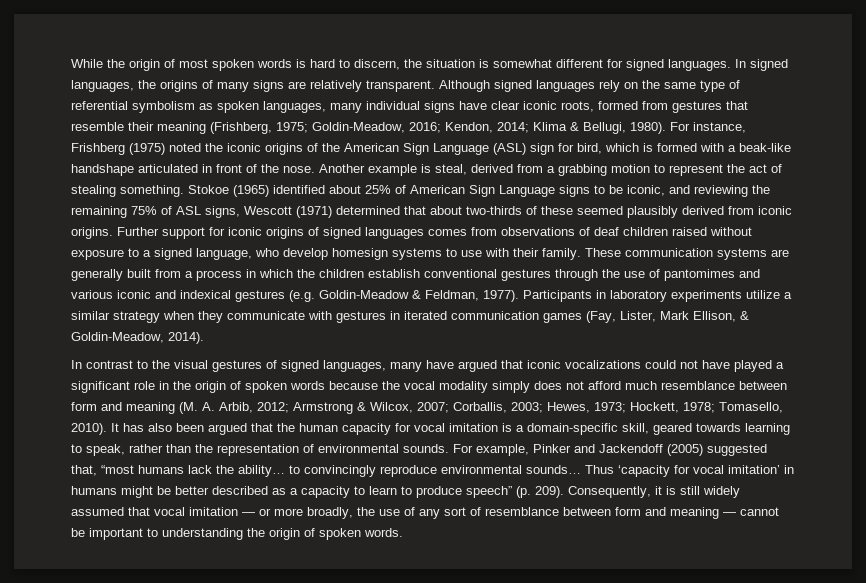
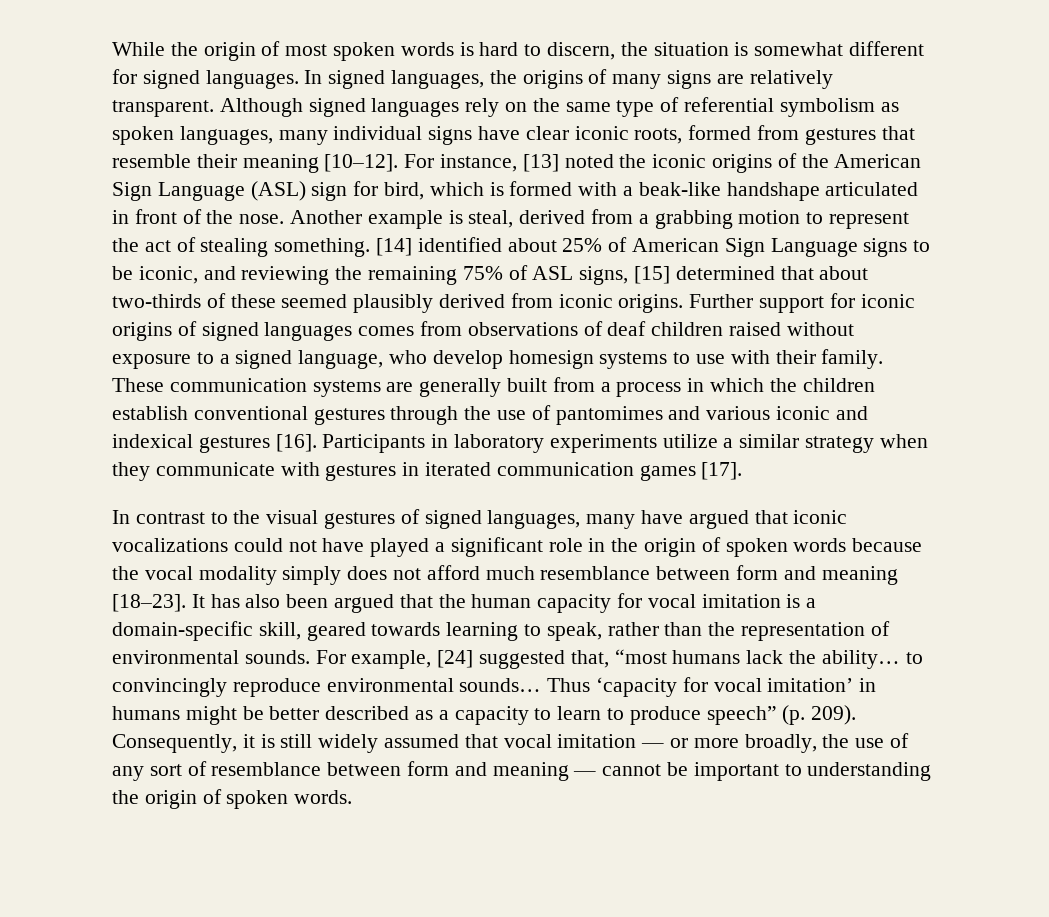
- Although signed languages rely on the same type of referential symbolism as spoken languages, many individual signs have clear iconic roots, formed from gestures that resemble their meaning (Frishberg, 1975; Goldin-Meadow, 2016; Kendon, 2014; Klima & Bellugi, 1980). For instance, Frishberg (1975) noted the iconic origins of the American Sign Language (ASL) sign for bird, which is formed with a beak-like handshape articulated in front of the nose.
+ Although signed languages rely on the same type of referential symbolism as spoken languages, many individual signs have clear iconic roots, formed from gestures that resemble their meaning [10–12]. For instance, [13] noted the iconic origins of the American Sign Language (ASL) sign for bird, which is formed with a beak-like handshape articulated in front of the nose.
- Stokoe (1965) identified about 25% of American Sign Language signs to be iconic, and reviewing the remaining 75% of ASL signs, Wescott (1971) determined that about two-thirds of these seemed plausibly derived from iconic origins.
+ [14] identified about 25% of American Sign Language signs to be iconic, and reviewing the remaining 75% of ASL signs, [15] determined that about two-thirds of these seemed plausibly derived from iconic origins.
- These communication systems are generally built from a process in which the children establish conventional gestures through the use of pantomimes and various iconic and indexical gestures (e.g. Goldin-Meadow & Feldman, 1977).
+ These communication systems are generally built from a process in which the children establish conventional gestures through the use of pantomimes and various iconic and indexical gestures [16].
- Participants in laboratory experiments utilize a similar strategy when they communicate with gestures in iterated communication games (Fay, Lister, Mark Ellison, & Goldin-Meadow, 2014).
+ Participants in laboratory experiments utilize a similar strategy when they communicate with gestures in iterated communication games [17].
- In contrast to the visual gestures of signed languages, many have argued that iconic vocalizations could not have played a significant role in the origin of spoken words because the vocal modality simply does not afford much resemblance between form and meaning (M. A. Arbib, 2012; Armstrong & Wilcox, 2007; Corballis, 2003; Hewes, 1973; Hockett, 1978; Tomasello, 2010).
+ In contrast to the visual gestures of signed languages, many have argued that iconic vocalizations could not have played a significant role in the origin of spoken words because the vocal modality simply does not afford much resemblance between form and meaning [18–23].
- For example, Pinker and Jackendoff (2005) suggested that, “most humans lack the ability… to convincingly reproduce environmental sounds…
+ For example, [24] suggested that, “most humans lack the ability… to convincingly reproduce environmental sounds…

